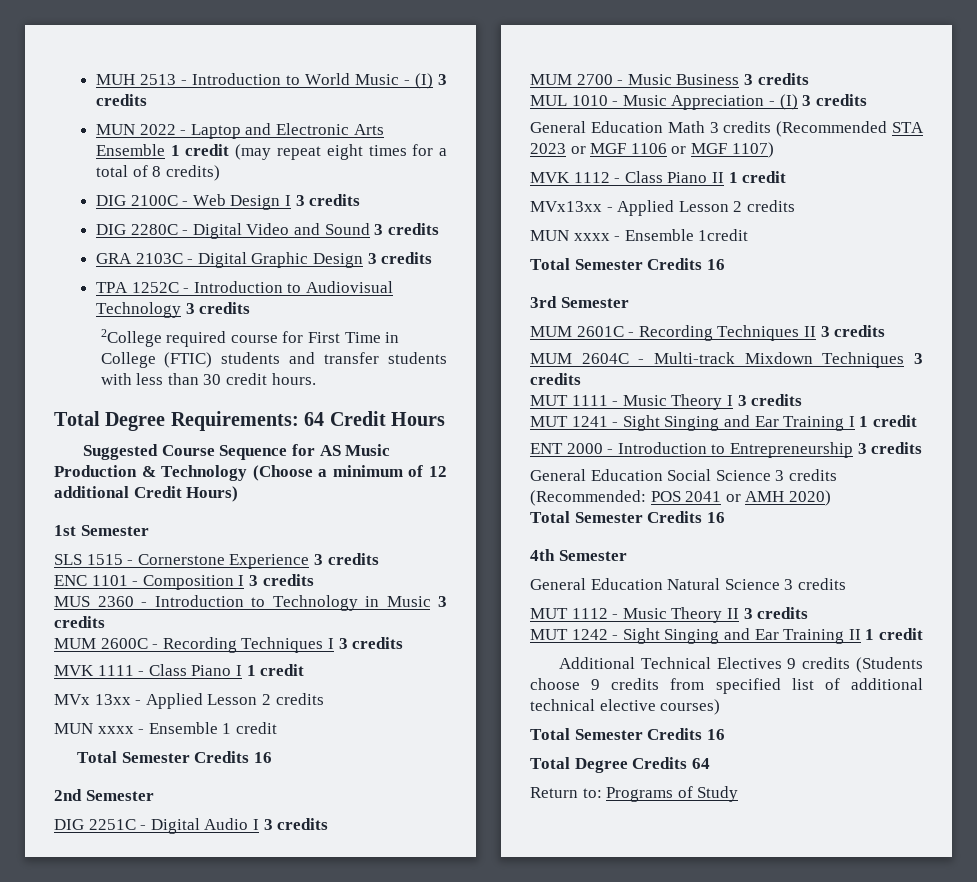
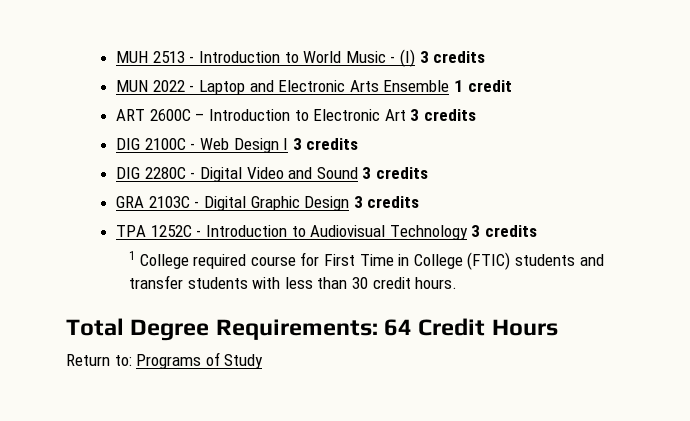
- MUN 2022 - Laptop and Electronic Arts Ensemble 1 credit (may repeat eight times for a total of 8 credits)
+ MUN 2022 - Laptop and Electronic Arts Ensemble 1 credit
+ ART 2600C – Introduction to Electronic Art 3 credits
- 2College required course for First Time in College (FTIC) students and transfer students with less than 30 credit hours.
+ 1 College required course for First Time in College (FTIC) students and transfer students with less than 30 credit hours.
- Suggested Course Sequence for AS Music Production & Technology (Choose a minimum of 12 additional Credit Hours)
- 1st Semester
- SLS 1515 - Cornerstone Experience 3 credits
- ENC 1101 - Composition I 3 credits
- MUS 2360 - Introduction to Technology in Music 3 credits
- MUM 2600C - Recording Techniques I 3 credits
- MVK 1111 - Class Piano I 1 credit
- MVx 13xx - Applied Lesson 2 credits
- MUN xxxx - Ensemble 1 credit
- Total Semester Credits 16
- 2nd Semester
- DIG 2251C - Digital Audio I 3 credits
- MUM 2700 - Music Business 3 credits
- MUL 1010 - Music Appreciation - (I) 3 credits
- General Education Math 3 credits (Recommended STA 2023 or MGF 1106 or MGF 1107)
- MVK 1112 - Class Piano II 1 credit
- MVx13xx - Applied Lesson 2 credits
- MUN xxxx - Ensemble 1credit
- Total Semester Credits 16
- 3rd Semester
- MUM 2601C - Recording Techniques II 3 credits
- MUM 2604C - Multi-track Mixdown Techniques 3 credits
- MUT 1111 - Music Theory I 3 credits
- MUT 1241 - Sight Singing and Ear Training I 1 credit
- ENT 2000 - Introduction to Entrepreneurship 3 credits
- General Education Social Science 3 credits (Recommended: POS 2041 or AMH 2020)
- Total Semester Credits 16
- 4th Semester
- General Education Natural Science 3 credits
- MUT 1112 - Music Theory II 3 credits
- MUT 1242 - Sight Singing and Ear Training II 1 credit
- Additional Technical Electives 9 credits (Students choose 9 credits from specified list of additional technical elective courses)
- Total Semester Credits 16
- Total Degree Credits 64

